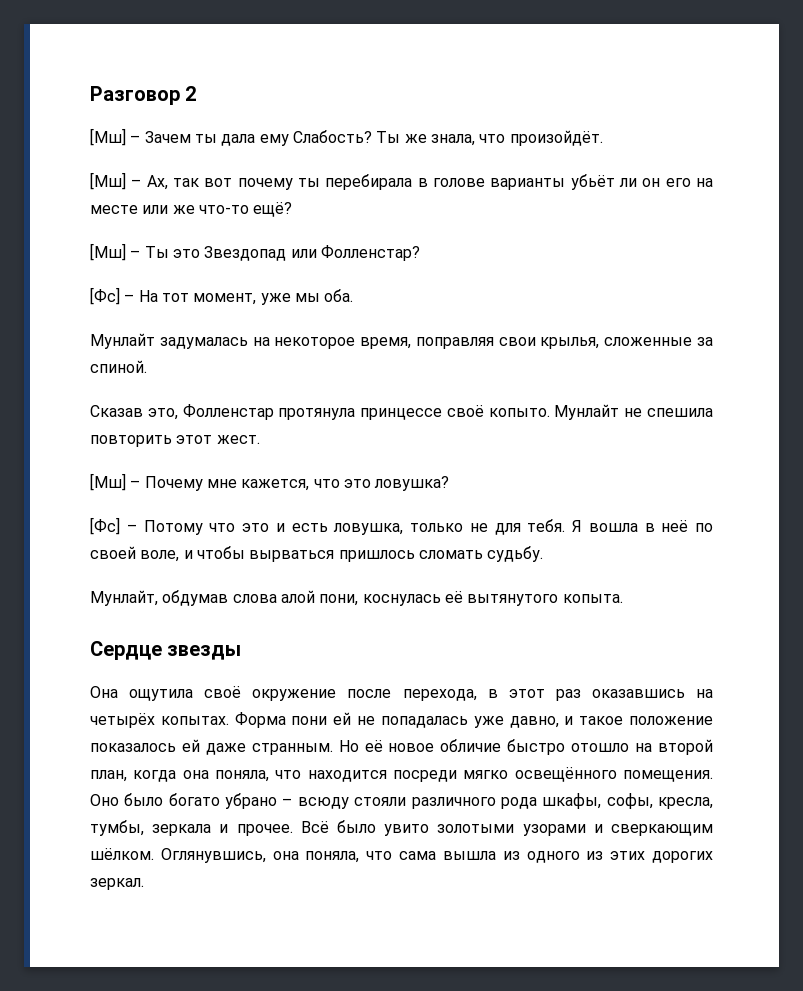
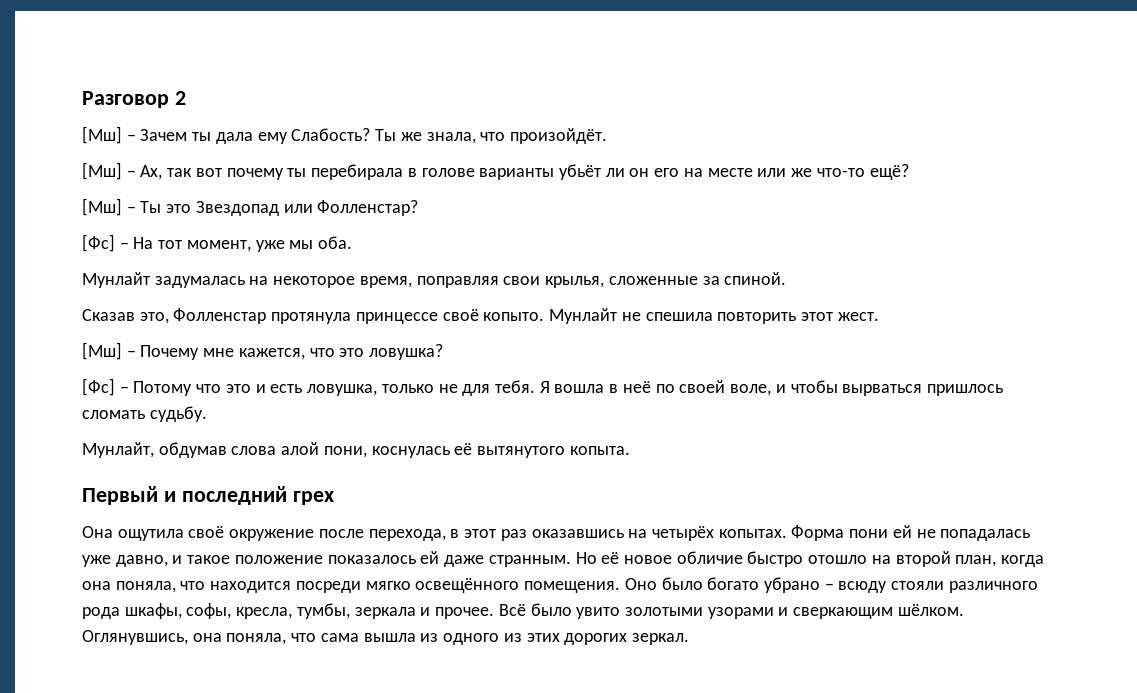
- Сердце звезды
+ Первый и последний грех

